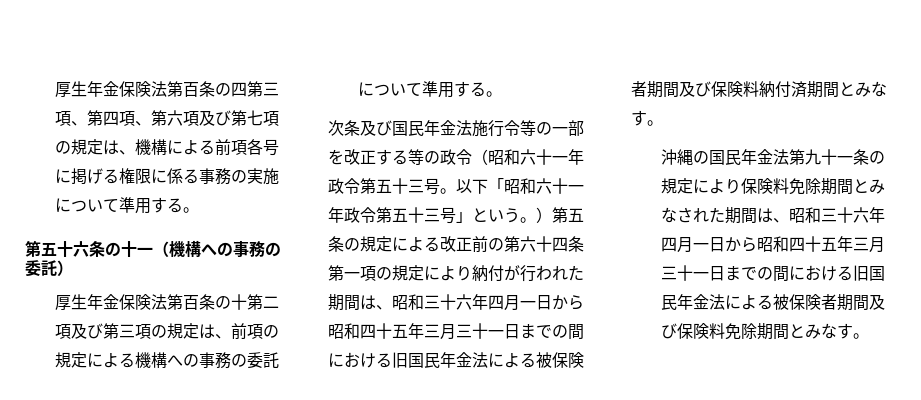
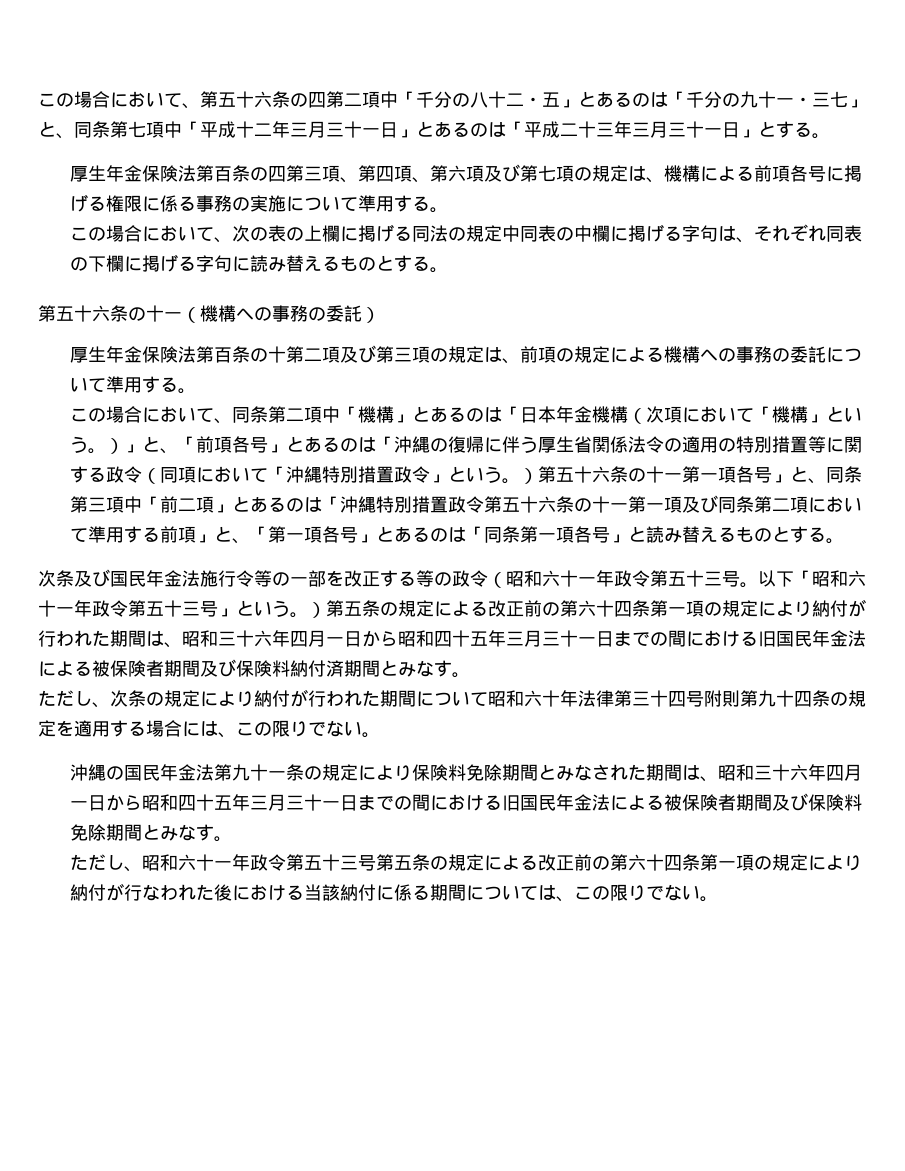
+ この場合において、第五十六条の四第二項中「千分の八十二・五」とあるのは「千分の九十一・三七」と、同条第七項中「平成十二年三月三十一日」とあるのは「平成二十三年三月三十一日」とする。
+ この場合において、次の表の上欄に掲げる同法の規定中同表の中欄に掲げる字句は、それぞれ同表の下欄に掲げる字句に読み替えるものとする。
+ この場合において、同条第二項中「機構」とあるのは「日本年金機構（次項において「機構」という。）」と、「前項各号」とあるのは「沖縄の復帰に伴う厚生省関係法令の適用の特別措置等に関する政令（同項において「沖縄特別措置政令」という。）第五十六条の十一第一項各号」と、同条第三項中「前二項」とあるのは「沖縄特別措置政令第五十六条の十一第一項及び同条第二項において準用する前項」と、「第一項各号」とあるのは「同条第一項各号」と読み替えるものとする。
+ ただし、次条の規定により納付が行われた期間について昭和六十年法律第三十四号附則第九十四条の規定を適用する場合には、この限りでない。
+ ただし、昭和六十一年政令第五十三号第五条の規定による改正前の第六十四条第一項の規定により納付が行なわれた後における当該納付に係る期間については、この限りでない。

